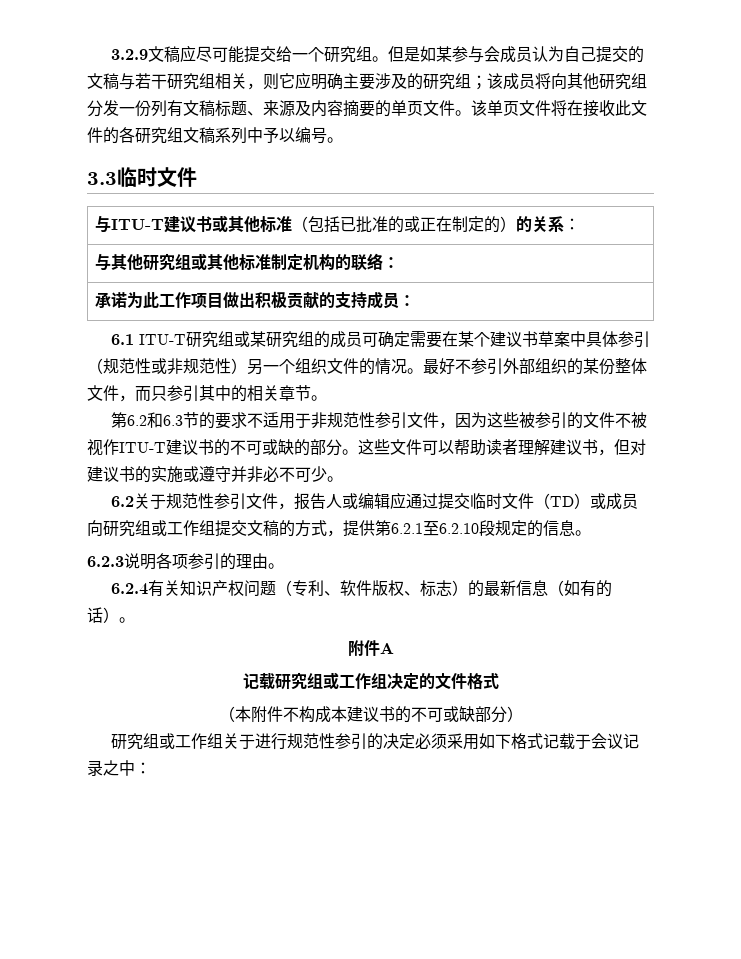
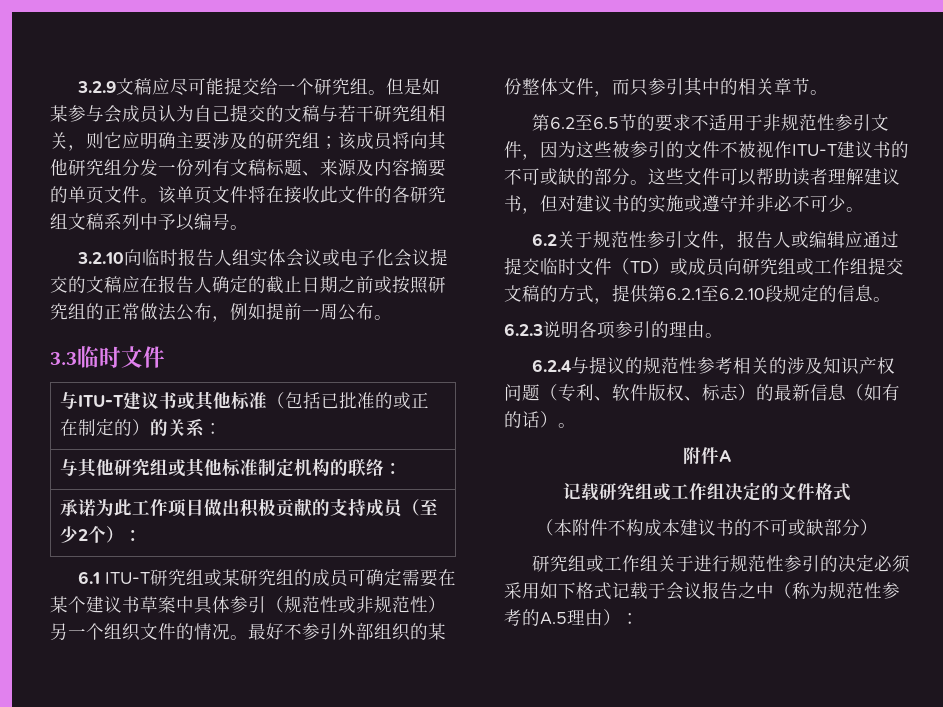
+ 3.2.10向临时报告人组实体会议或电子化会议提交的文稿应在报告人确定的截止日期之前或按照研究组的正常做法公布，例如提前一周公布。
- 承诺为此工作项目做出积极贡献的支持成员：
+ 承诺为此工作项目做出积极贡献的支持成员（至少2个）：
- 第6.2和6.3节的要求不适用于非规范性参引文件，因为这些被参引的文件不被视作ITU-T建议书的不可或缺的部分。
+ 第6.2至6.5节的要求不适用于非规范性参引文件，因为这些被参引的文件不被视作ITU-T建议书的不可或缺的部分。
- 6.2.4有关知识产权问题（专利、软件版权、标志）的最新信息（如有的话）。
+ 6.2.4与提议的规范性参考相关的涉及知识产权问题（专利、软件版权、标志）的最新信息（如有的话）。
- 研究组或工作组关于进行规范性参引的决定必须采用如下格式记载于会议记录之中：
+ 研究组或工作组关于进行规范性参引的决定必须采用如下格式记载于会议报告之中（称为规范性参考的A.5理由）：

